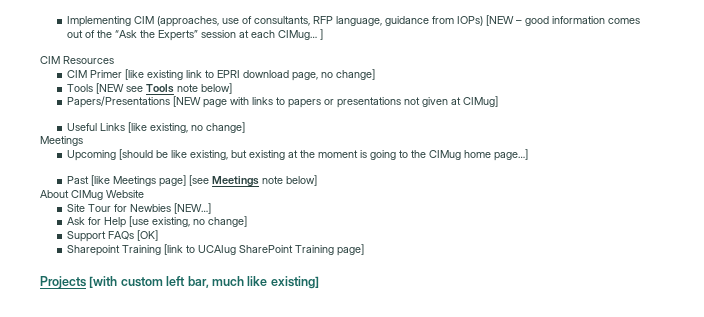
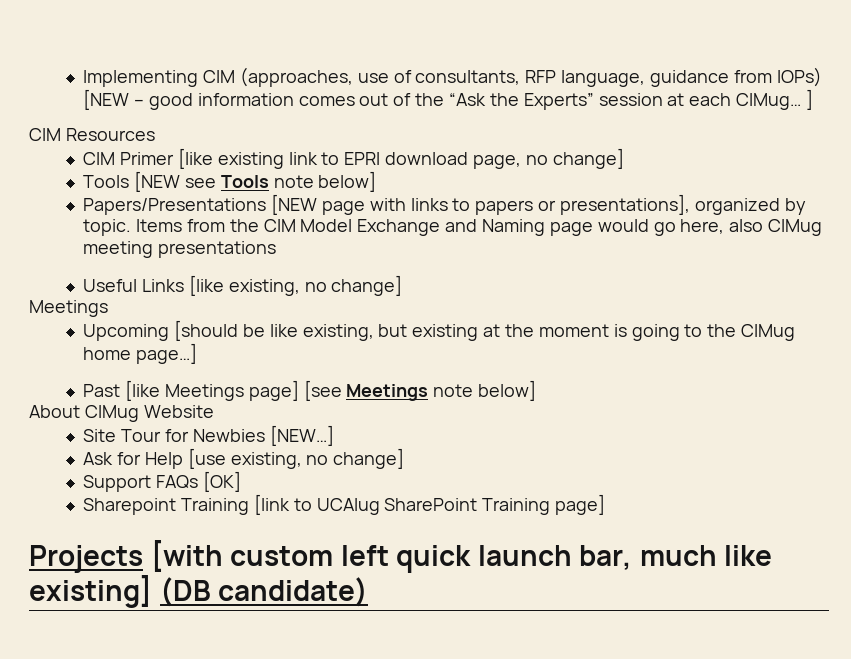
- Papers/Presentations [NEW page with links to papers or presentations not given at CIMug]
+ Papers/Presentations [NEW page with links to papers or presentations], organized by topic. Items from the CIM Model Exchange and Naming page would go here, also CIMug meeting presentations
- Projects [with custom left bar, much like existing]
+ Projects [with custom left quick launch bar, much like existing] (DB candidate)

